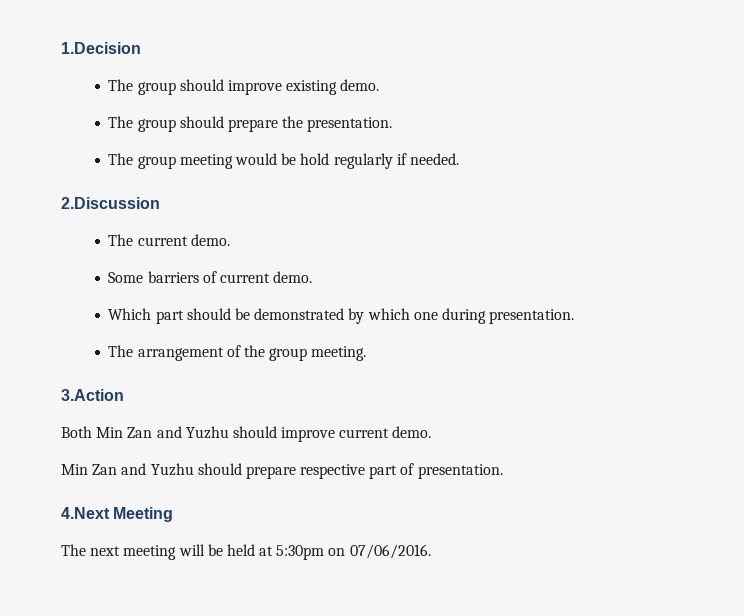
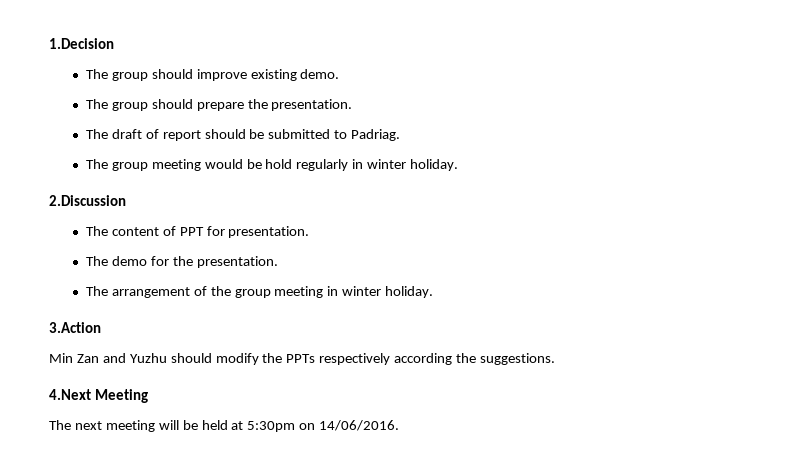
+ The draft of report should be submitted to Padriag.
- The group meeting would be hold regularly if needed.
+ The group meeting would be hold regularly in winter holiday.
- The current demo.
- Some barriers of current demo.
- Which part should be demonstrated by which one during presentation.
+ The content of PPT for presentation.
+ The demo for the presentation.
- The arrangement of the group meeting.
+ The arrangement of the group meeting in winter holiday.
  3.Action
- Both Min Zan and Yuzhu should improve current demo.
- Min Zan and Yuzhu should prepare respective part of presentation.
+ Min Zan and Yuzhu should modify the PPTs respectively according the suggestions.
- The next meeting will be held at 5:30pm on 07/06/2016.
+ The next meeting will be held at 5:30pm on 14/06/2016.

